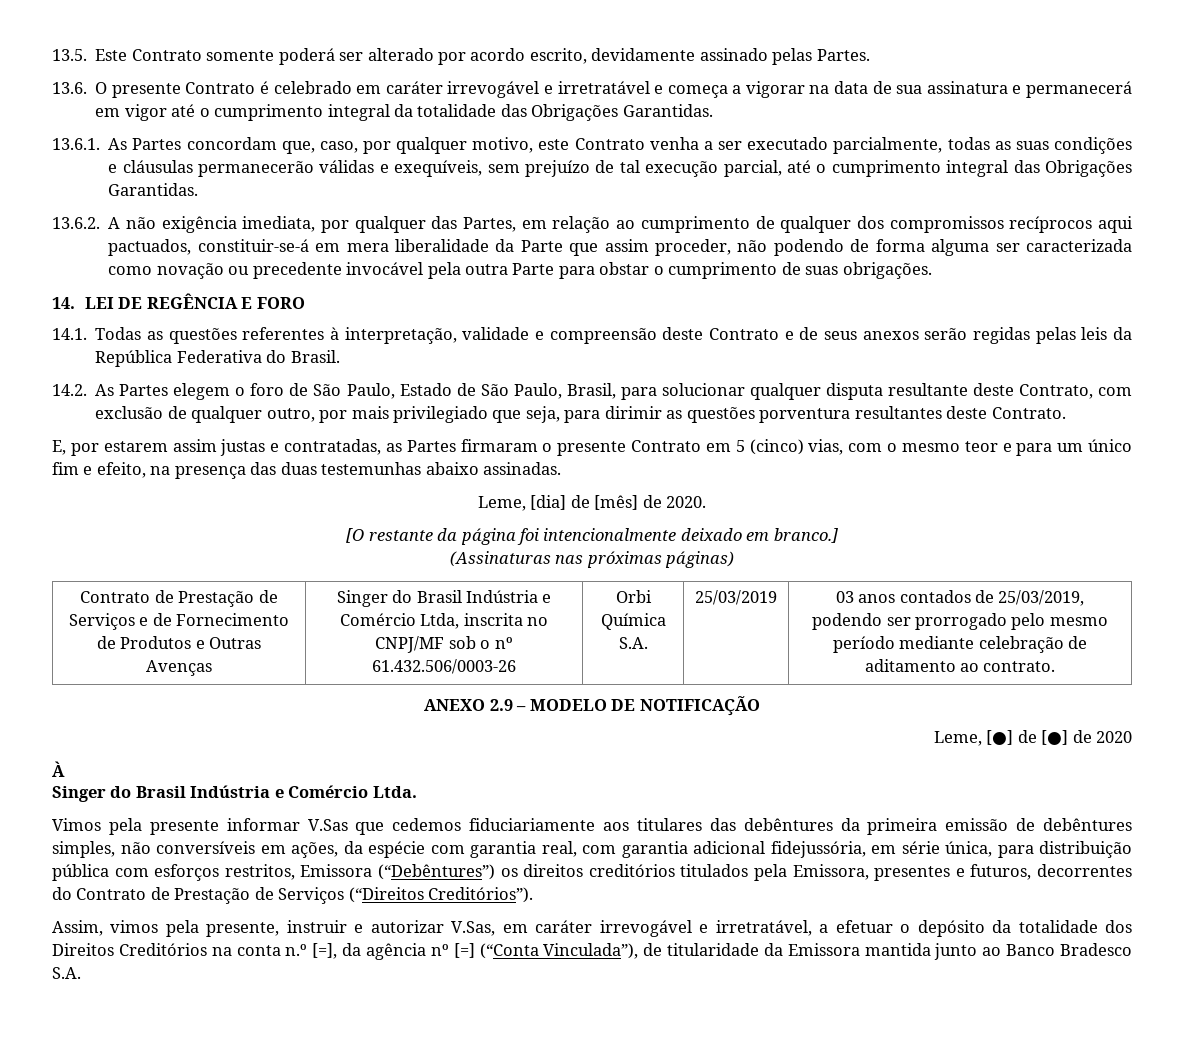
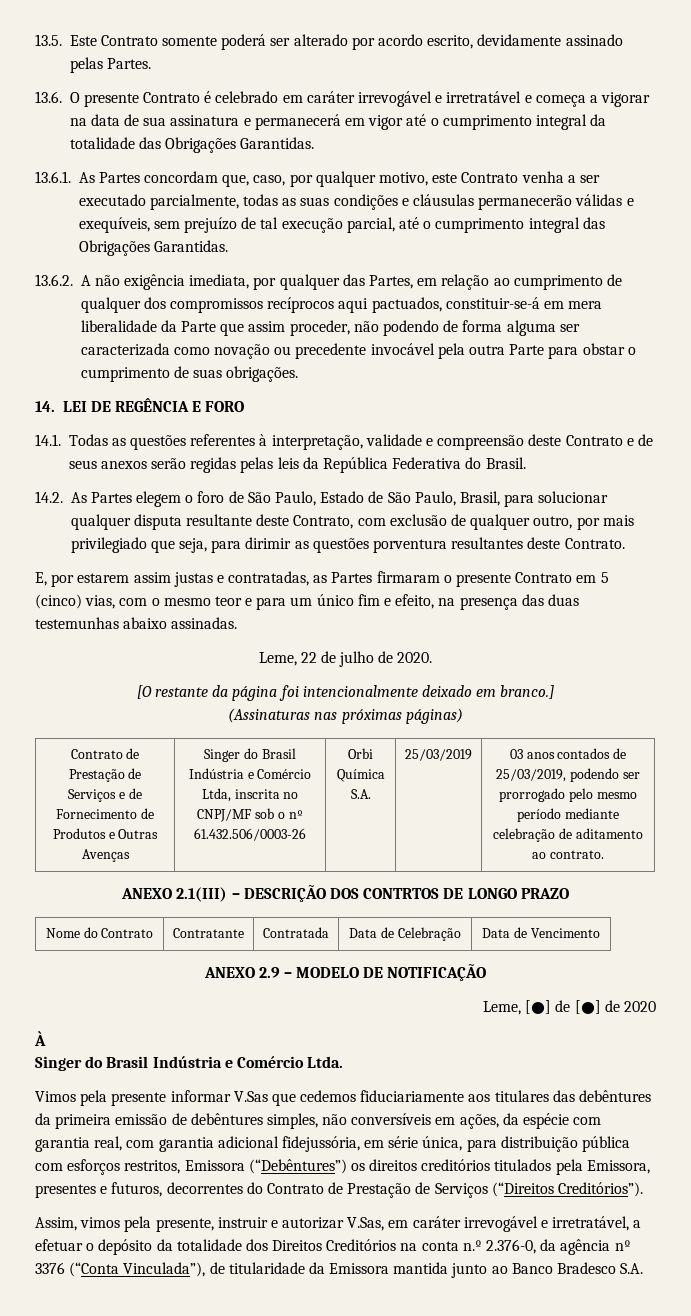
- Leme, [dia] de [mês] de 2020.
+ Leme, 22 de julho de 2020.
+ ANEXO 2.1(III) – DESCRIÇÃO DOS CONTRTOS DE LONGO PRAZO
+ Nome do Contrato | Contratante | Contratada | Data de Celebração | Data de Vencimento
- Assim, vimos pela presente, instruir e autorizar V.Sas, em caráter irrevogável e irretratável, a efetuar o depósito da totalidade dos Direitos Creditórios na conta n.º [=], da agência nº [=] (“Conta Vinculada”), de titularidade da Emissora mantida junto ao Banco Bradesco S.A.
+ Assim, vimos pela presente, instruir e autorizar V.Sas, em caráter irrevogável e irretratável, a efetuar o depósito da totalidade dos Direitos Creditórios na conta n.º 2.376-0, da agência nº 3376 (“Conta Vinculada”), de titularidade da Emissora mantida junto ao Banco Bradesco S.A.

